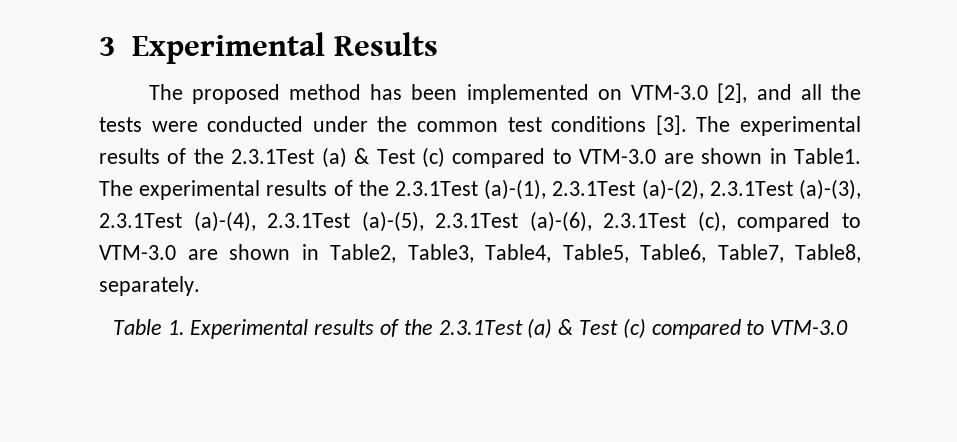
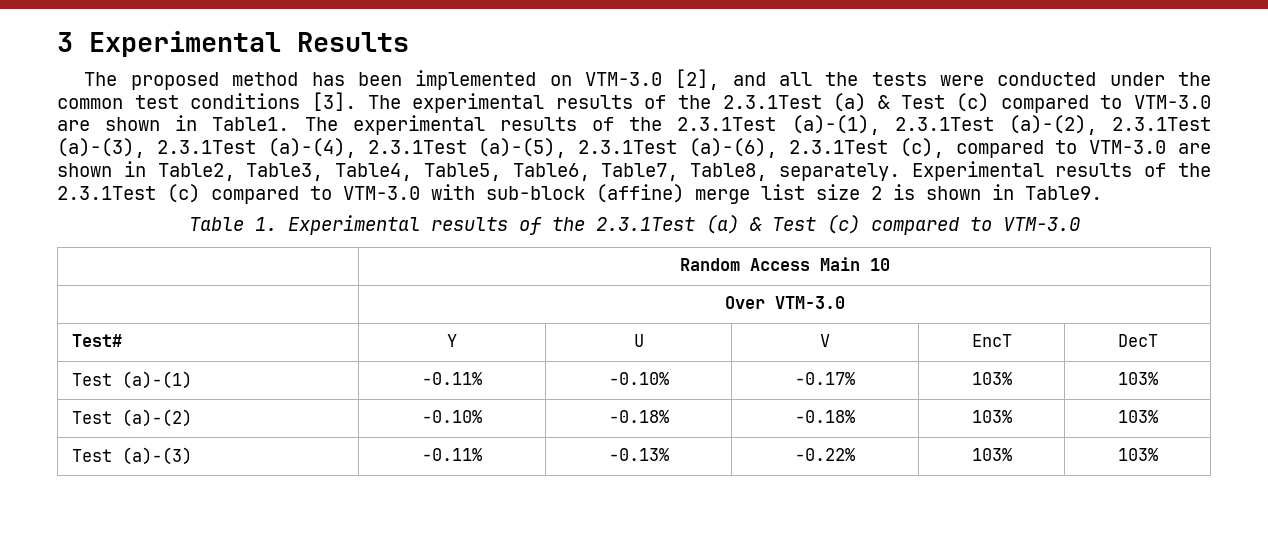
+ Experimental results of the 2.3.1Test (c) compared to VTM-3.0 with sub-block (affine) merge list size 2 is shown in Table9.
+ | Random Access Main 10
+ | Over VTM-3.0
+ Test# | Y | U | V | EncT | DecT
+ Test (a)-(1) | -0.11% | -0.10% | -0.17% | 103% | 103%
+ Test (a)-(2) | -0.10% | -0.18% | -0.18% | 103% | 103%
+ Test (a)-(3) | -0.11% | -0.13% | -0.22% | 103% | 103%

